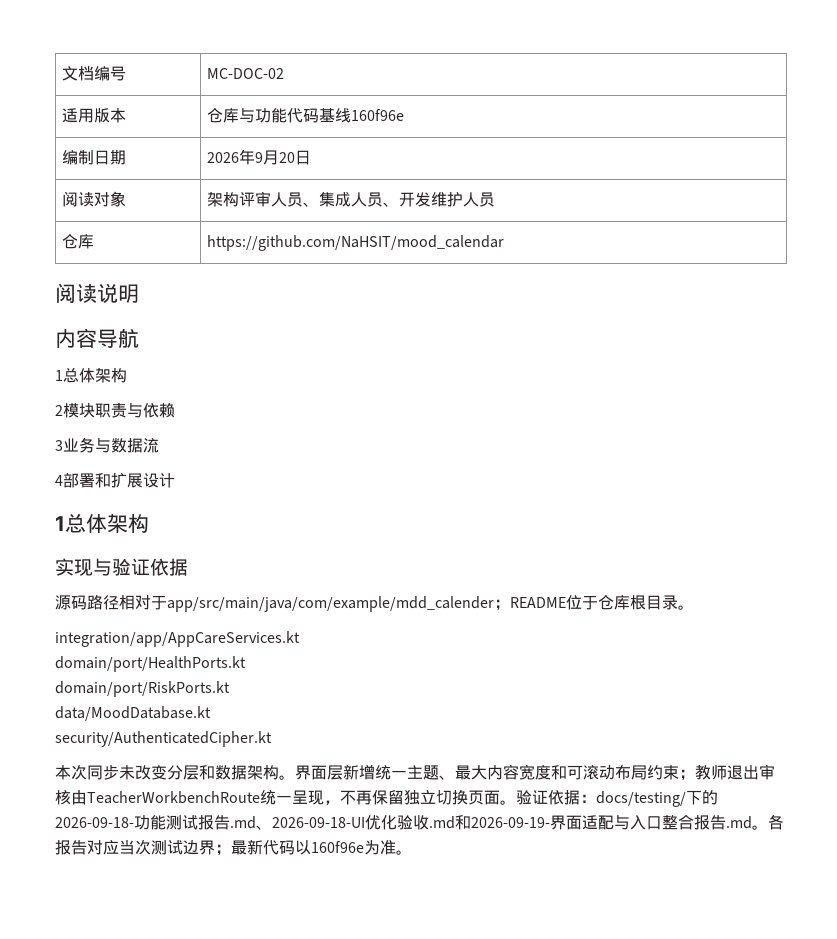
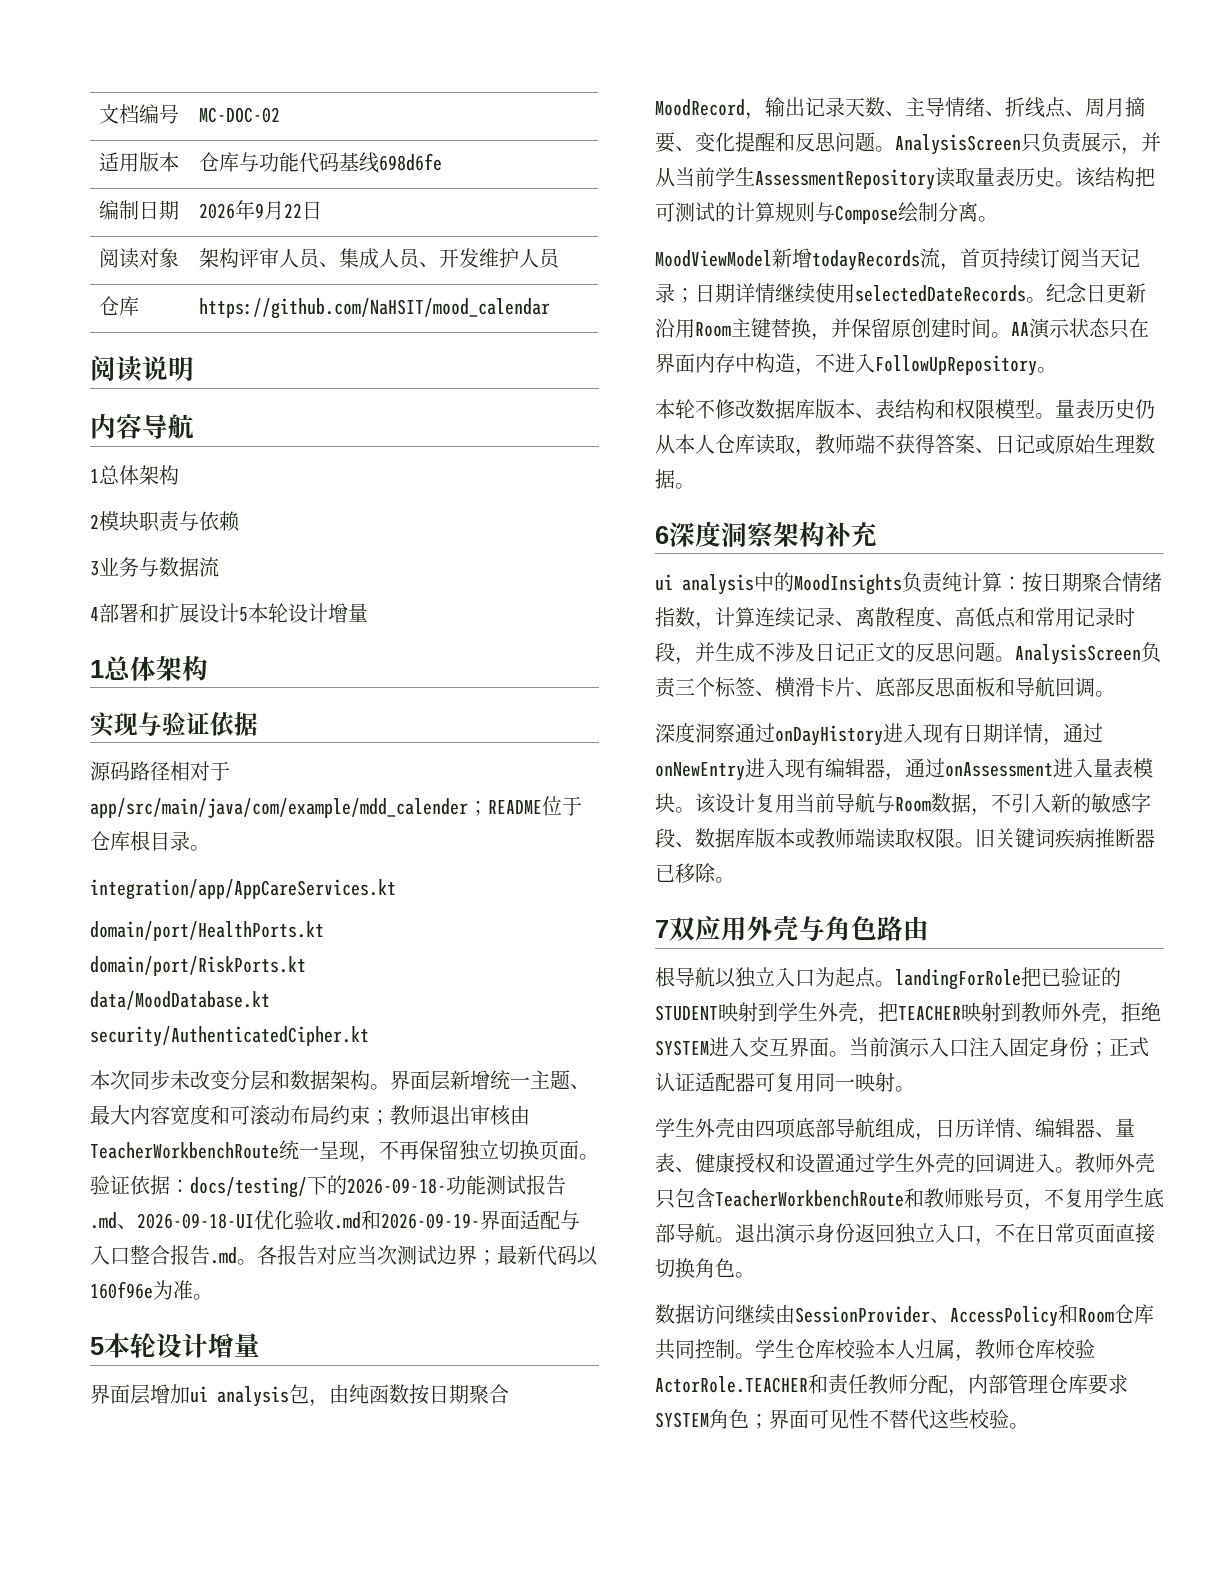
- 适用版本 | 仓库与功能代码基线160f96e
+ 适用版本 | 仓库与功能代码基线698d6fe
- 编制日期 | 2026年9月20日
+ 编制日期 | 2026年9月22日
- 4部署和扩展设计
+ 4部署和扩展设计5本轮设计增量
  各报告对应当次测试边界；最新代码以160f96e为准。
+ 5本轮设计增量
+ 界面层增加ui analysis包，由纯函数按日期聚合MoodRecord，输出记录天数、主导情绪、折线点、周月摘要、变化提醒和反思问题。AnalysisScreen只负责展示，并从当前学生AssessmentRepository读取量表历史。该结构把可测试的计算规则与Compose绘制分离。
+ MoodViewModel新增todayRecords流，首页持续订阅当天记录；日期详情继续使用selectedDateRecords。纪念日更新沿用Room主键替换，并保留原创建时间。AA演示状态只在界面内存中构造，不进入FollowUpRepository。
+ 本轮不修改数据库版本、表结构和权限模型。量表历史仍从本人仓库读取，教师端不获得答案、日记或原始生理数据。
+ 6深度洞察架构补充
+ ui analysis中的MoodInsights负责纯计算：按日期聚合情绪指数，计算连续记录、离散程度、高低点和常用记录时段，并生成不涉及日记正文的反思问题。AnalysisScreen负责三个标签、横滑卡片、底部反思面板和导航回调。
+ 深度洞察通过onDayHistory进入现有日期详情，通过onNewEntry进入现有编辑器，通过onAssessment进入量表模块。该设计复用当前导航与Room数据，不引入新的敏感字段、数据库版本或教师端读取权限。旧关键词疾病推断器已移除。
+ 7双应用外壳与角色路由
+ 根导航以独立入口为起点。landingForRole把已验证的STUDENT映射到学生外壳，把TEACHER映射到教师外壳，拒绝SYSTEM进入交互界面。当前演示入口注入固定身份；正式认证适配器可复用同一映射。
+ 学生外壳由四项底部导航组成，日历详情、编辑器、量表、健康授权和设置通过学生外壳的回调进入。教师外壳只包含TeacherWorkbenchRoute和教师账号页，不复用学生底部导航。退出演示身份返回独立入口，不在日常页面直接切换角色。
+ 数据访问继续由SessionProvider、AccessPolicy和Room仓库共同控制。学生仓库校验本人归属，教师仓库校验ActorRole.TEACHER和责任教师分配，内部管理仓库要求SYSTEM角色；界面可见性不替代这些校验。

